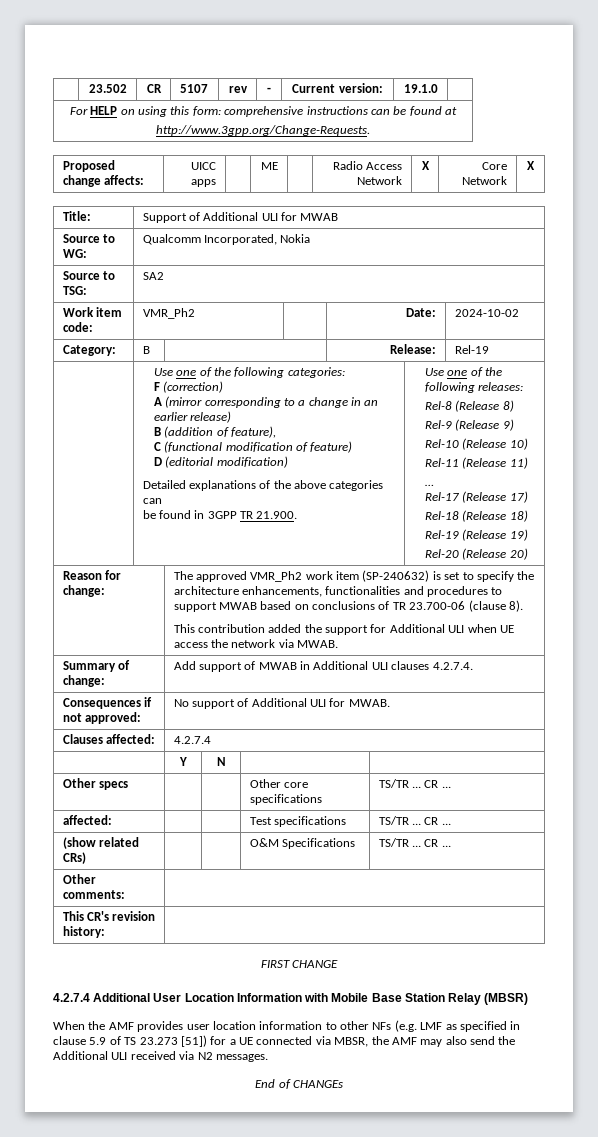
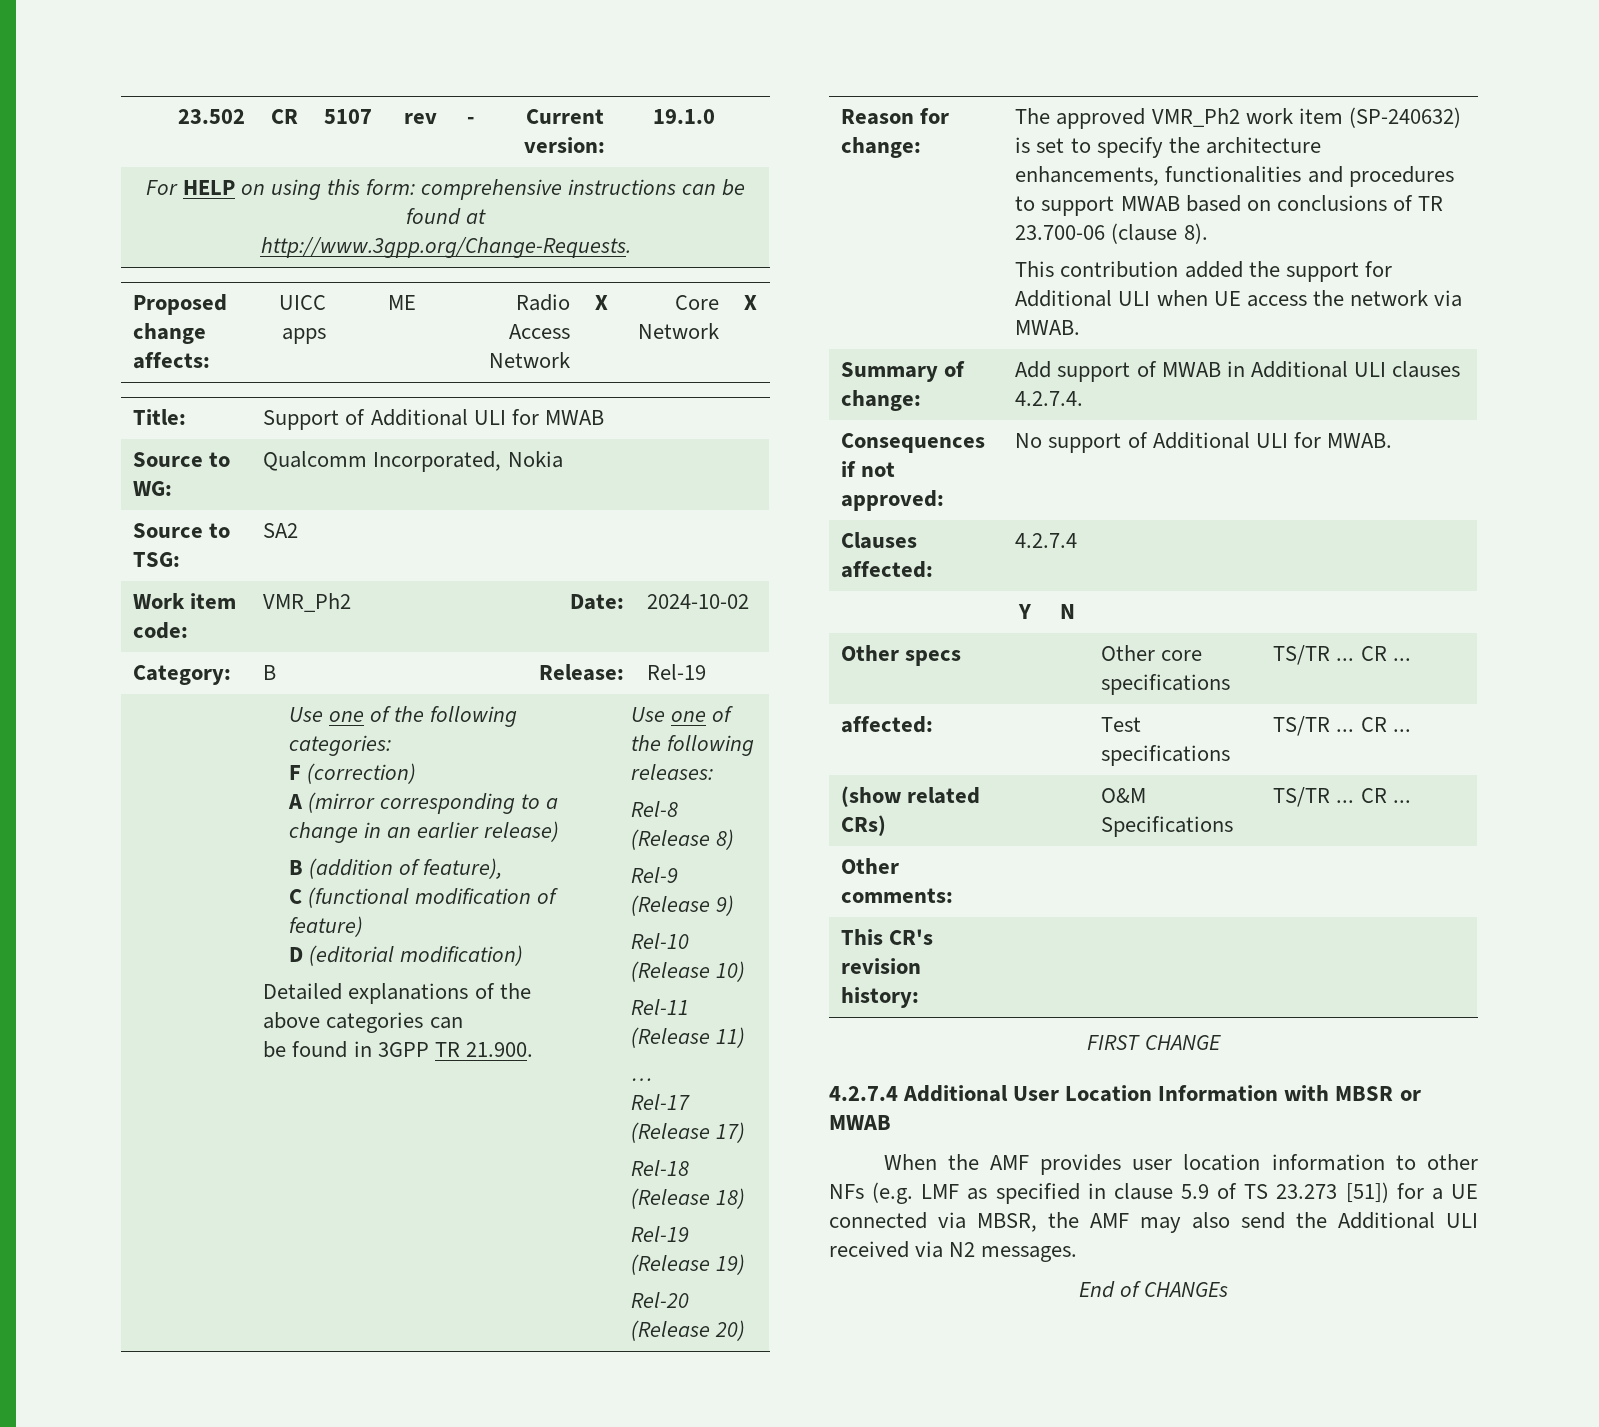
- 4.2.7.4 Additional User Location Information with Mobile Base Station Relay (MBSR)
+ 4.2.7.4 Additional User Location Information with MBSR or MWAB

